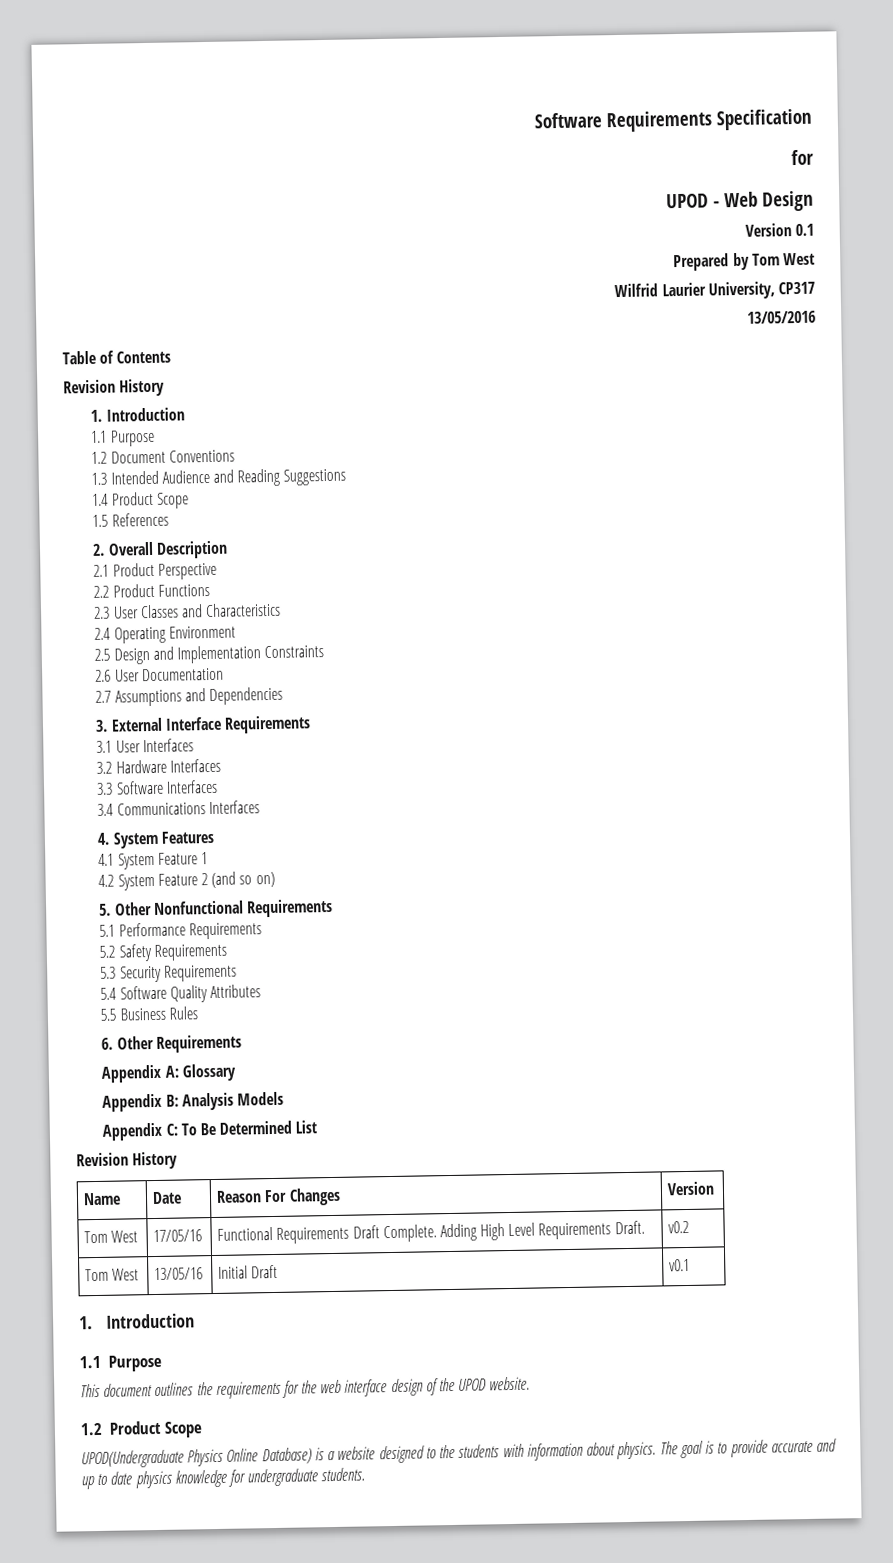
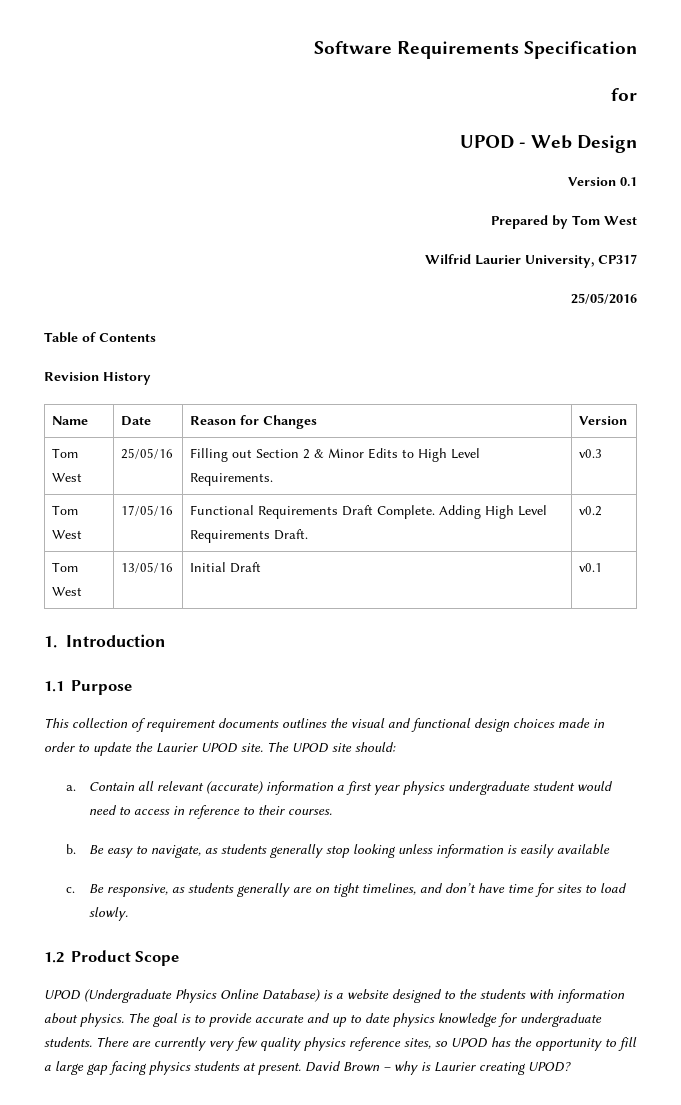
- 13/05/2016
+ 25/05/2016
  Table of Contents
- Revision History
- 1. Introduction
- 1.1 Purpose
- 1.2 Document Conventions
- 1.3 Intended Audience and Reading Suggestions
- 1.4 Product Scope
- 1.5 References
- 2. Overall Description
- 2.1 Product Perspective
- 2.2 Product Functions
- 2.3 User Classes and Characteristics
- 2.4 Operating Environment
- 2.5 Design and Implementation Constraints
- 2.6 User Documentation
- 2.7 Assumptions and Dependencies
- 3. External Interface Requirements
- 3.1 User Interfaces
- 3.2 Hardware Interfaces
- 3.3 Software Interfaces
- 3.4 Communications Interfaces
- 4. System Features
- 4.1 System Feature 1
- 4.2 System Feature 2 (and so on)
- 5. Other Nonfunctional Requirements
- 5.1 Performance Requirements
- 5.2 Safety Requirements
- 5.3 Security Requirements
- 5.4 Software Quality Attributes
- 5.5 Business Rules
- 6. Other Requirements
- Appendix A: Glossary
- Appendix B: Analysis Models
- Appendix C: To Be Determined List
- Name | Date | Reason For Changes | Version
+ Name | Date | Reason for Changes | Version
+ Tom West | 25/05/16 | Filling out Section 2 & Minor Edits to High Level Requirements. | v0.3
- This document outlines the requirements for the web interface design of the UPOD website.
+ This collection of requirement documents outlines the visual and functional design choices made in order to update the Laurier UPOD site. The UPOD site should:
+ a. Contain all relevant (accurate) information a first year physics undergraduate student would need to access in reference to their courses.
+ b. Be easy to navigate, as students generally stop looking unless information is easily available
+ c. Be responsive, as students generally are on tight timelines, and don’t have time for sites to load slowly.
- UPOD(Undergraduate Physics Online Database) is a website designed to the students with information about physics.
+ UPOD (Undergraduate Physics Online Database) is a website designed to the students with information about physics.
+ There are currently very few quality physics reference sites, so UPOD has the opportunity to fill a large gap facing physics students at present. David Brown – why is Laurier creating UPOD?

